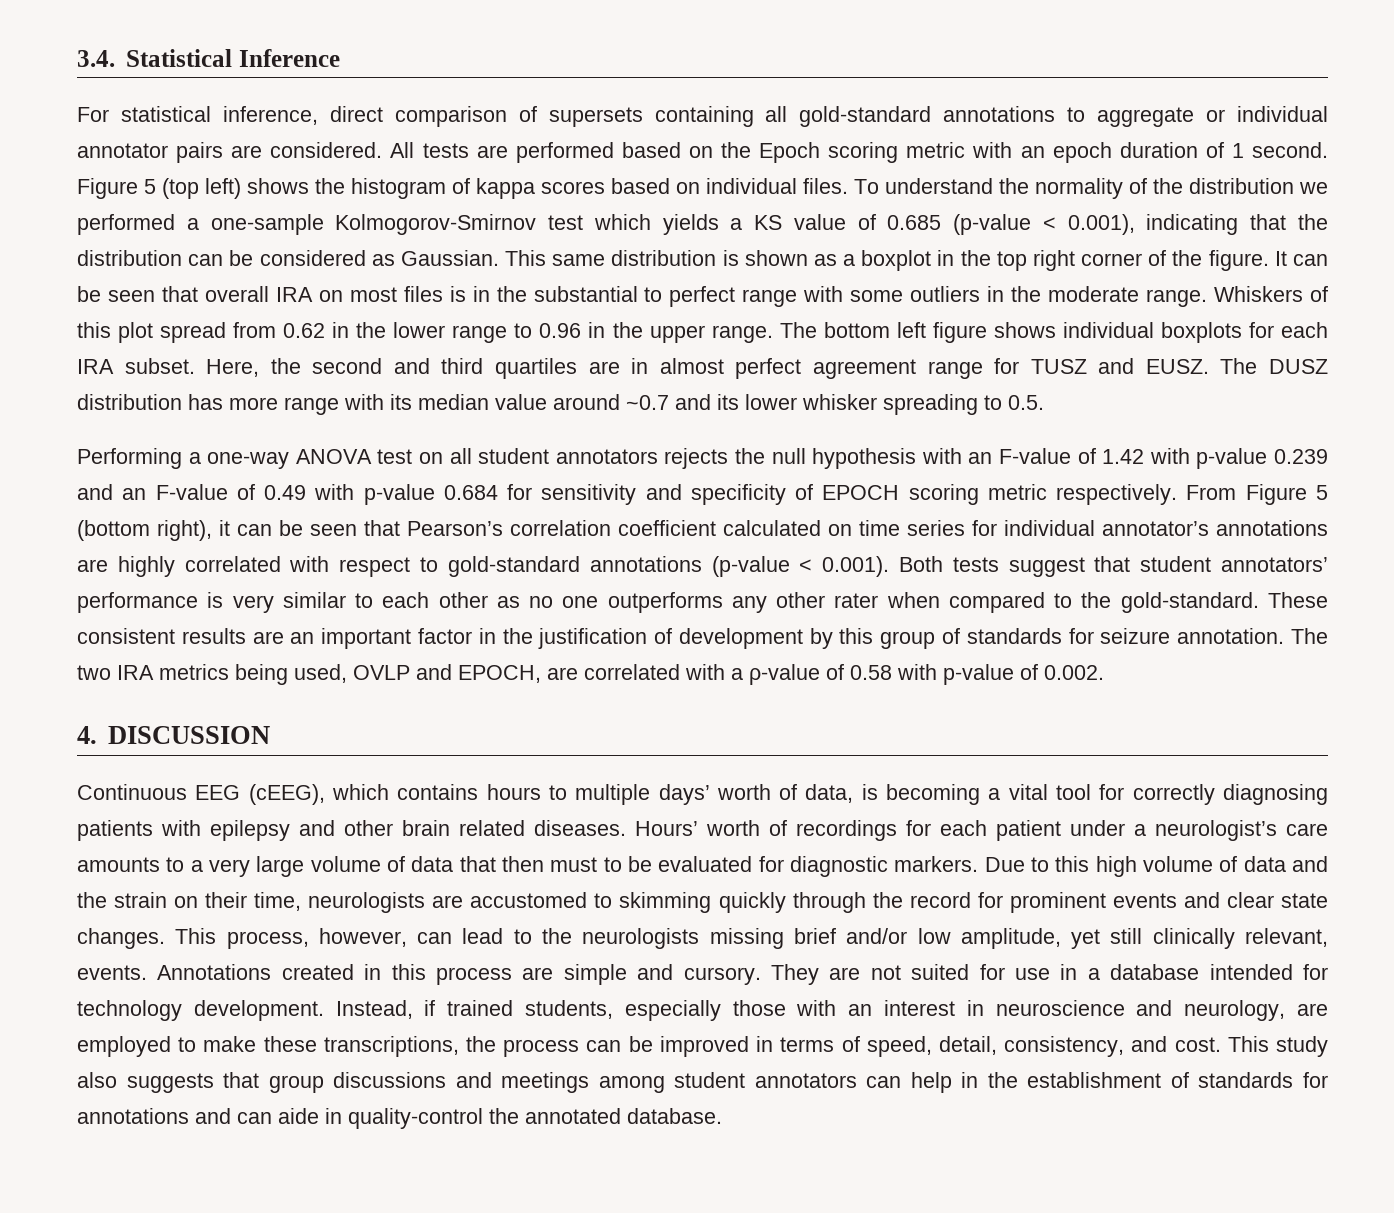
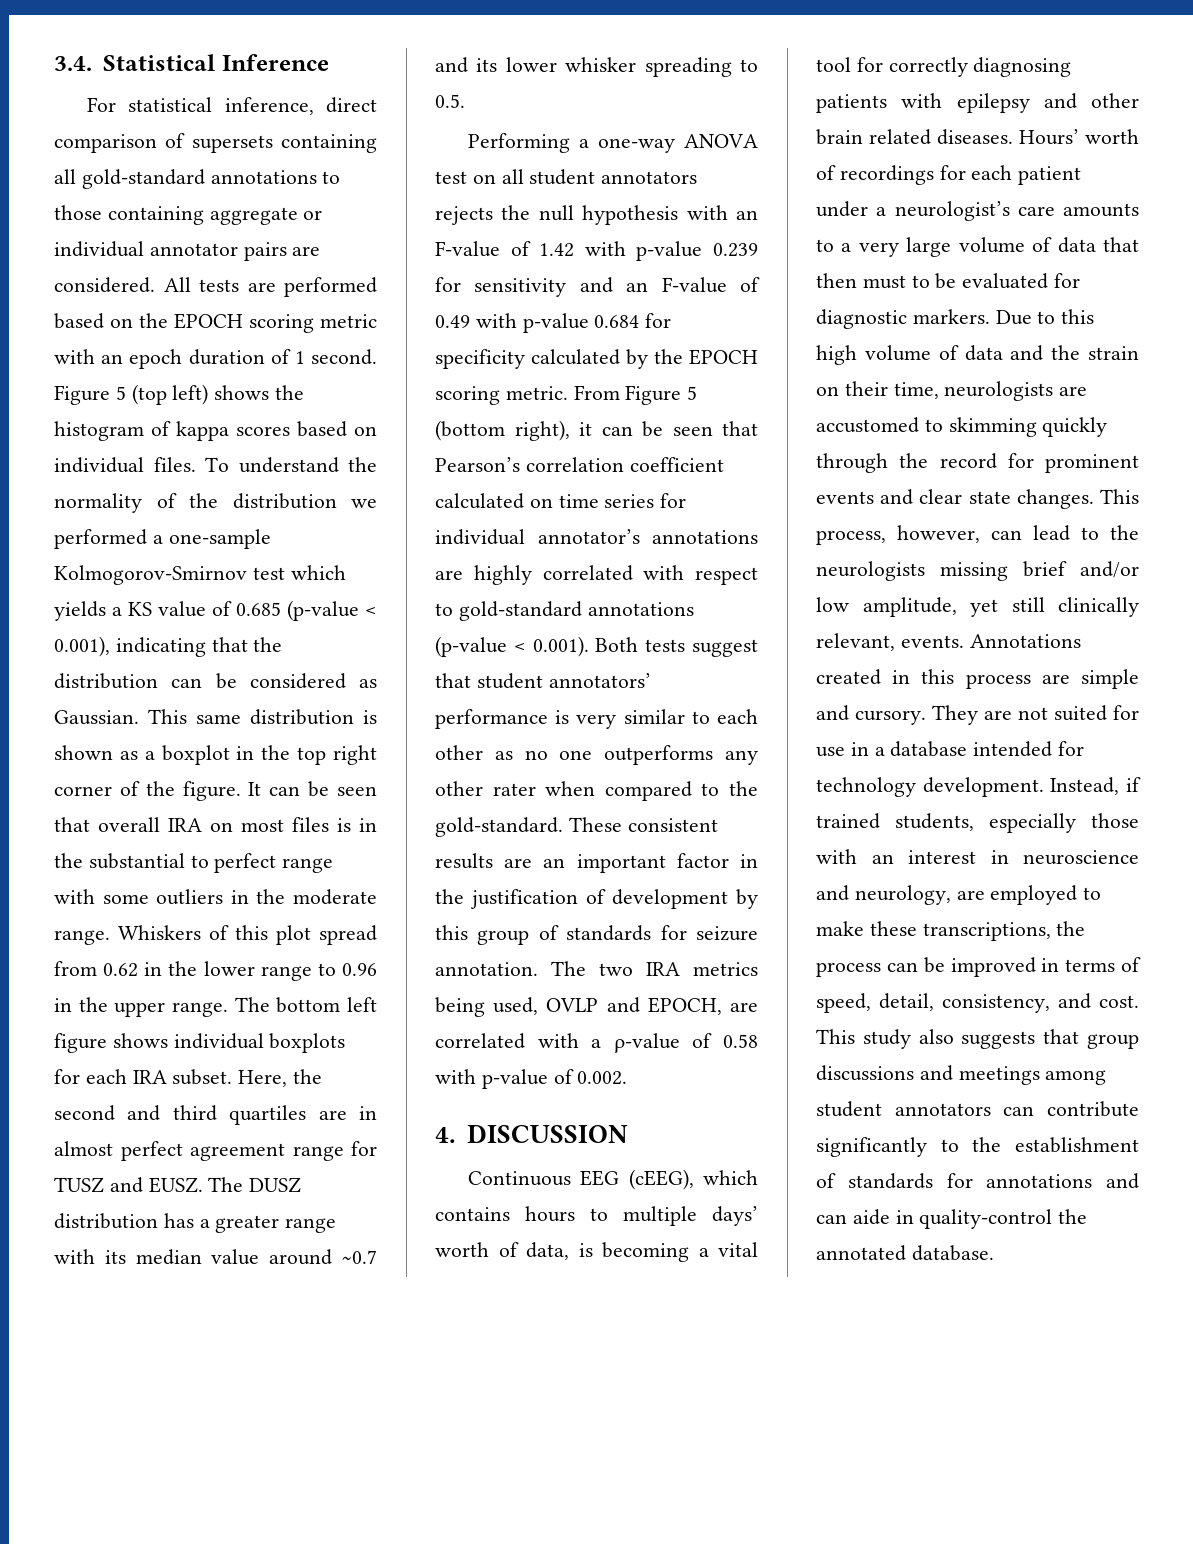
- For statistical inference, direct comparison of supersets containing all gold-standard annotations to aggregate or individual annotator pairs are considered.
+ For statistical inference, direct comparison of supersets containing all gold-standard annotations to those containing aggregate or individual annotator pairs are considered.
- All tests are performed based on the Epoch scoring metric with an epoch duration of 1 second.
+ All tests are performed based on the EPOCH scoring metric with an epoch duration of 1 second.
- The DUSZ distribution has more range with its median value around ~0.7 and its lower whisker spreading to 0.5.
+ The DUSZ distribution has a greater range with its median value around ~0.7 and its lower whisker spreading to 0.5.
- Performing a one-way ANOVA test on all student annotators rejects the null hypothesis with an F-value of 1.42 with p-value 0.239 and an F-value of 0.49 with p-value 0.684 for sensitivity and specificity of EPOCH scoring metric respectively.
+ Performing a one-way ANOVA test on all student annotators rejects the null hypothesis with an F-value of 1.42 with p-value 0.239 for sensitivity and an F-value of 0.49 with p-value 0.684 for specificity calculated by the EPOCH scoring metric.
- This study also suggests that group discussions and meetings among student annotators can help in the establishment of standards for annotations and can aide in quality-control the annotated database.
+ This study also suggests that group discussions and meetings among student annotators can contribute significantly to the establishment of standards for annotations and can aide in quality-control the annotated database.

